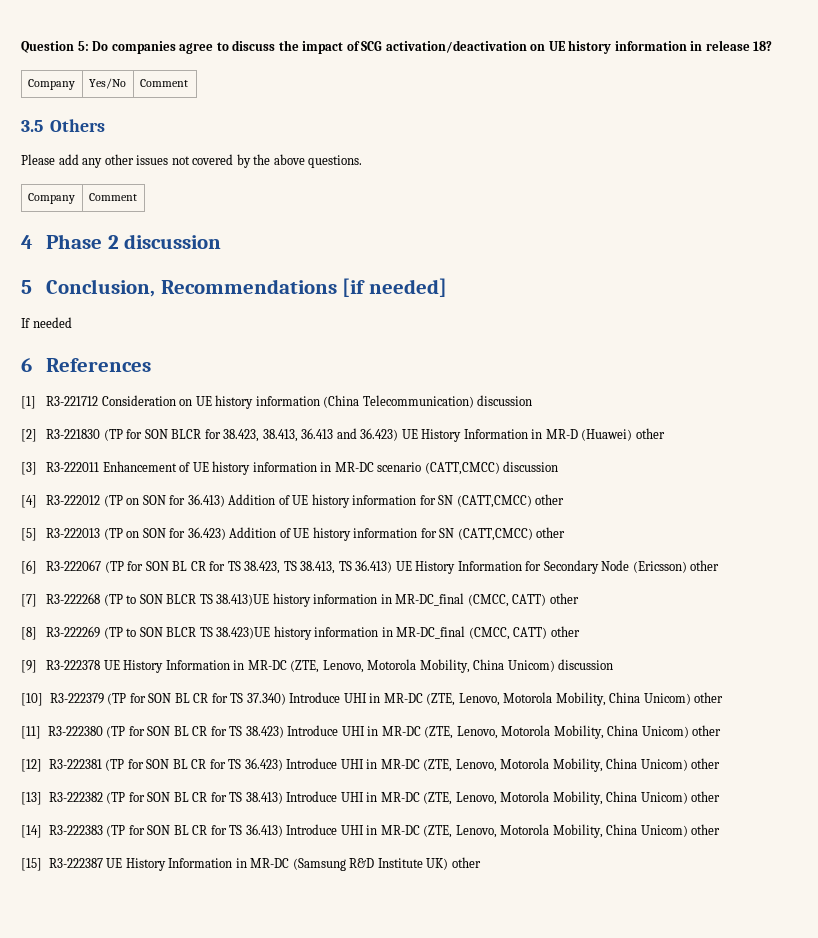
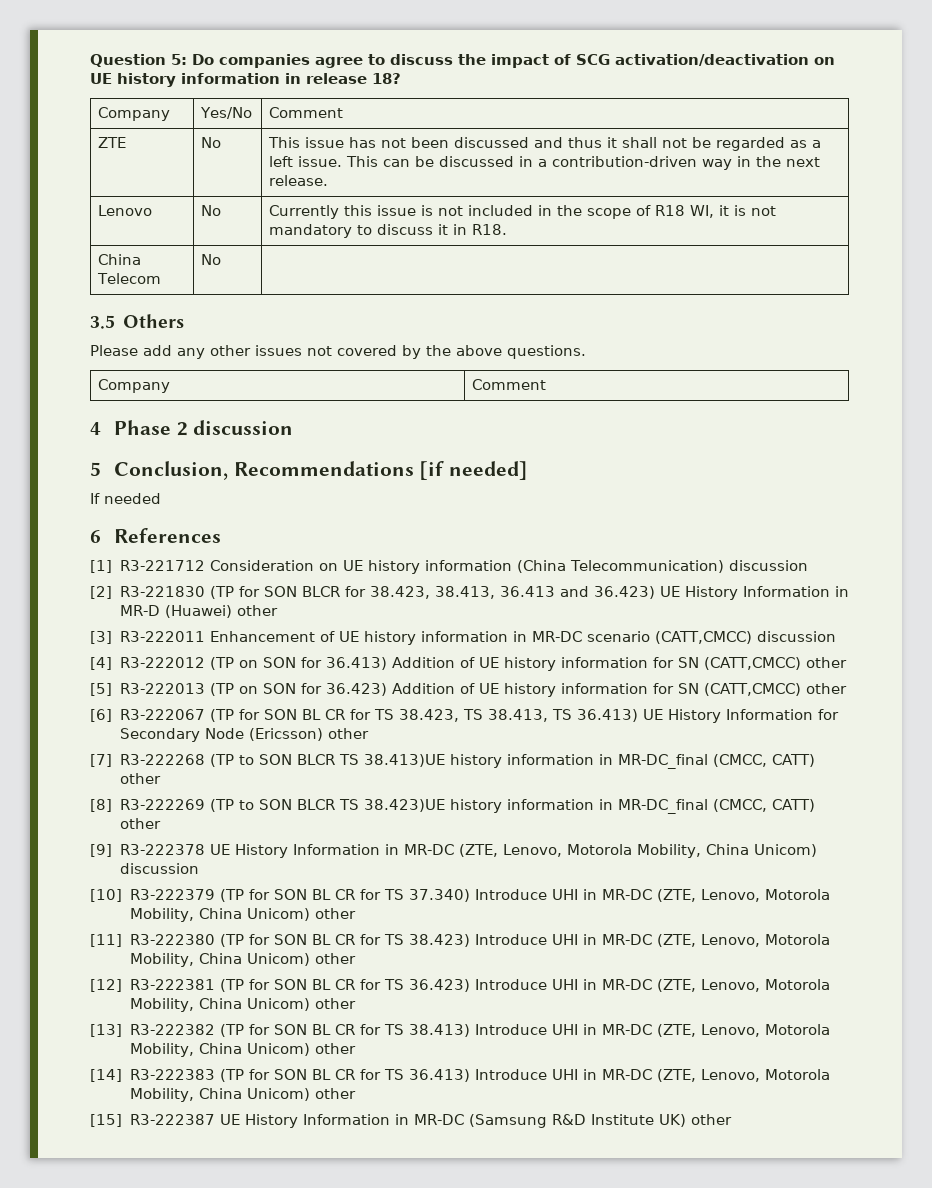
+ ZTE | No | This issue has not been discussed and thus it shall not be regarded as a left issue. This can be discussed in a contribution-driven way in the next release.
+ Lenovo | No | Currently this issue is not included in the scope of R18 WI, it is not mandatory to discuss it in R18.
+ China Telecom | No |

